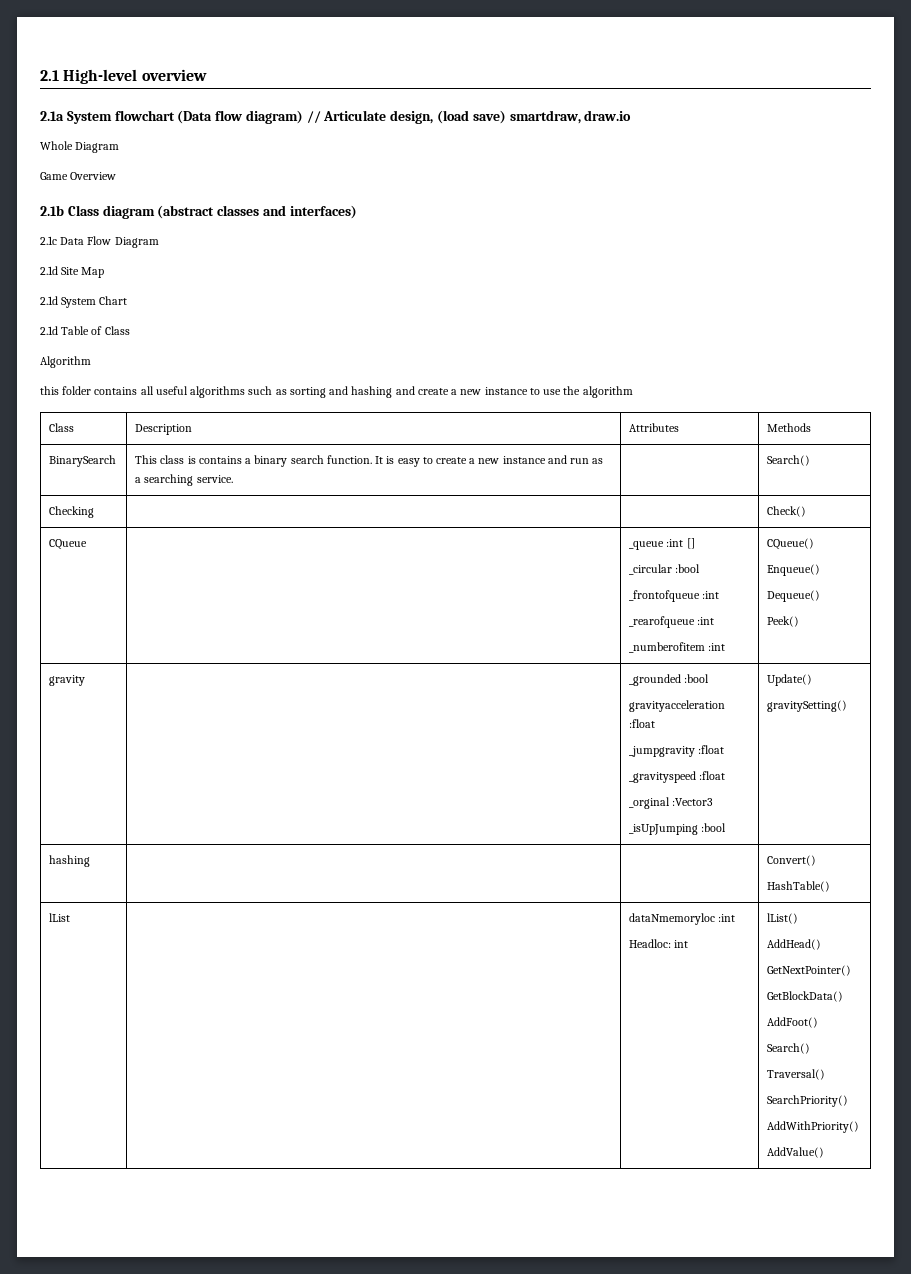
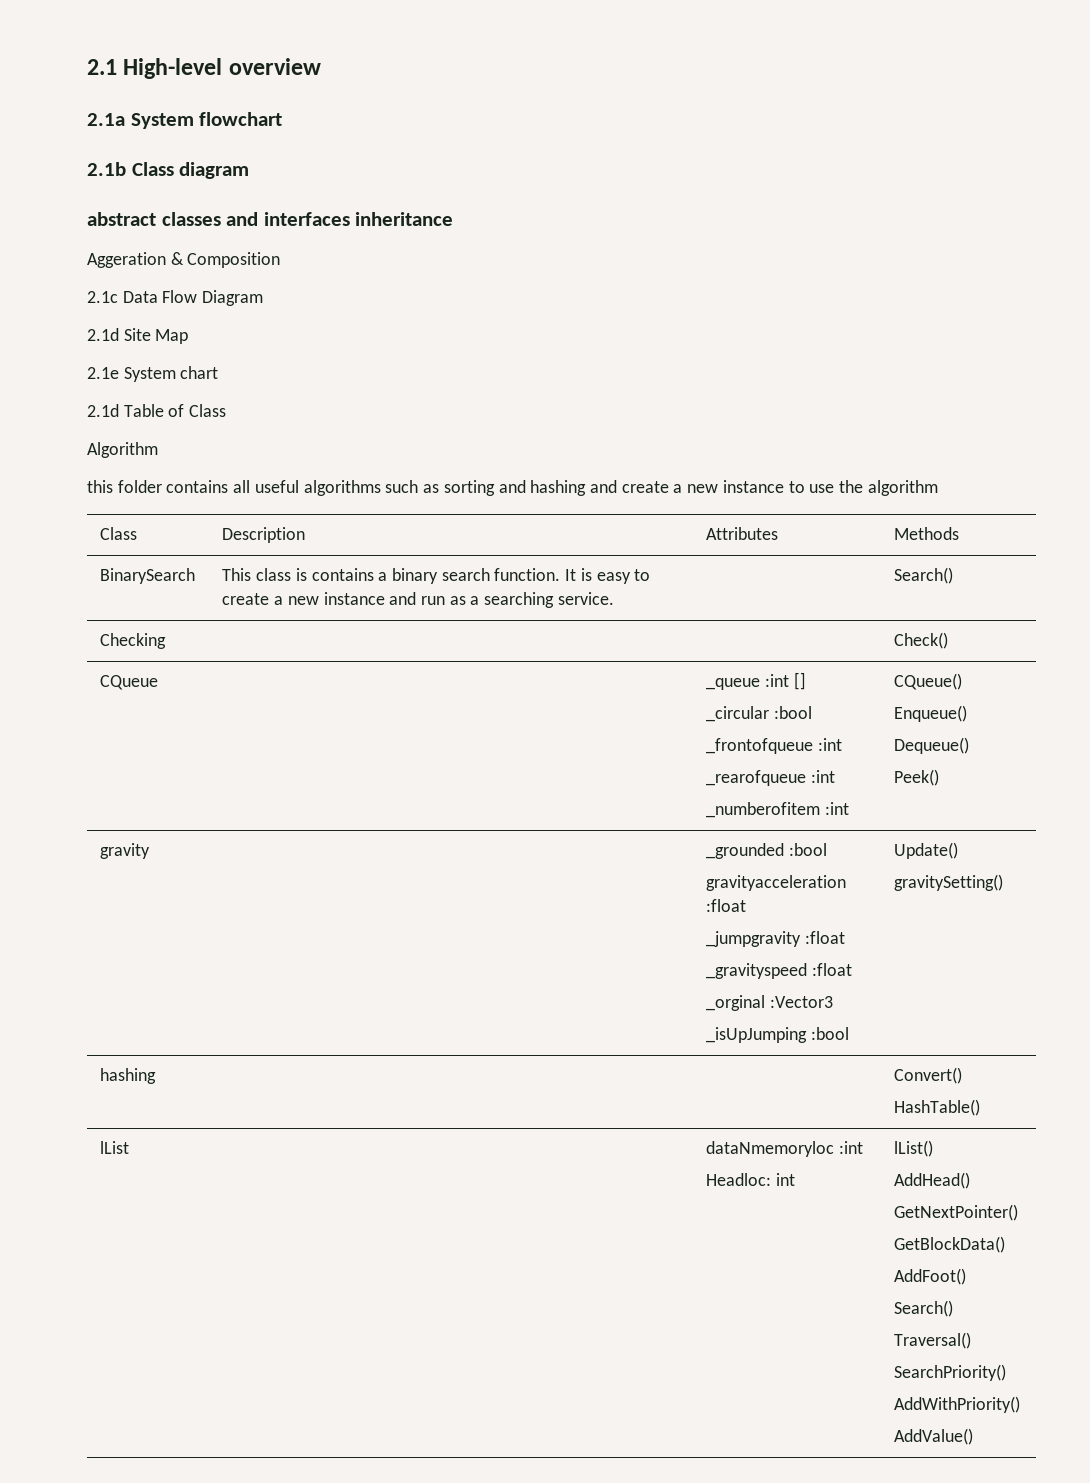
- 2.1a System flowchart (Data flow diagram) // Articulate design, (load save) smartdraw, draw.io
- Whole Diagram
- Game Overview
+ 2.1a System flowchart
- 2.1b Class diagram (abstract classes and interfaces)
+ 2.1b Class diagram
+ abstract classes and interfaces inheritance
+ Aggeration & Composition
- 2.1d System Chart
+ 2.1e System chart

